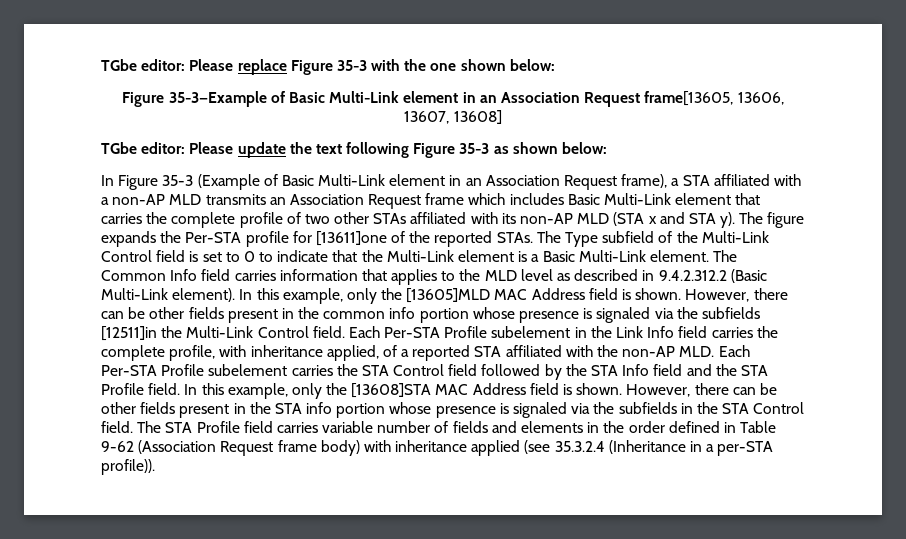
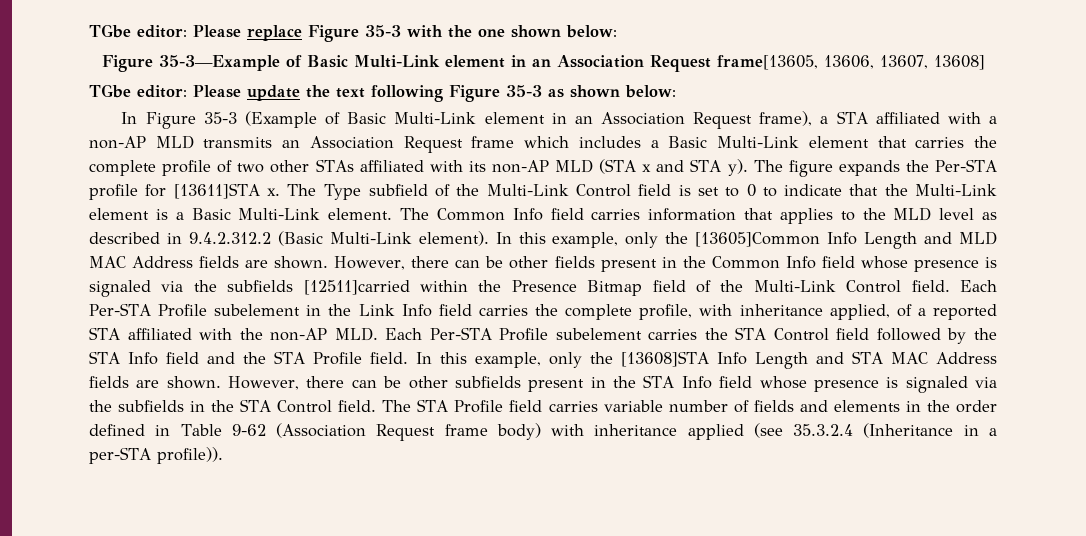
- In Figure 35-3 (Example of Basic Multi-Link element in an Association Request frame), a STA affiliated with a non-AP MLD transmits an Association Request frame which includes Basic Multi-Link element that carries the complete profile of two other STAs affiliated with its non-AP MLD (STA x and STA y).
+ In Figure 35-3 (Example of Basic Multi-Link element in an Association Request frame), a STA affiliated with a non-AP MLD transmits an Association Request frame which includes a Basic Multi-Link element that carries the complete profile of two other STAs affiliated with its non-AP MLD (STA x and STA y).
- The figure expands the Per-STA profile for [13611]one of the reported STAs.
+ The figure expands the Per-STA profile for [13611]STA x.
- In this example, only the [13605]MLD MAC Address field is shown.
+ In this example, only the [13605]Common Info Length and MLD MAC Address fields are shown.
- However, there can be other fields present in the common info portion whose presence is signaled via the subfields [12511]in the Multi-Link Control field.
+ However, there can be other fields present in the Common Info field whose presence is signaled via the subfields [12511]carried within the Presence Bitmap field of the Multi-Link Control field.
- In this example, only the [13608]STA MAC Address field is shown. However, there can be other fields present in the STA info portion whose presence is signaled via the subfields in the STA Control field.
+ In this example, only the [13608]STA Info Length and STA MAC Address fields are shown. However, there can be other subfields present in the STA Info field whose presence is signaled via the subfields in the STA Control field.

